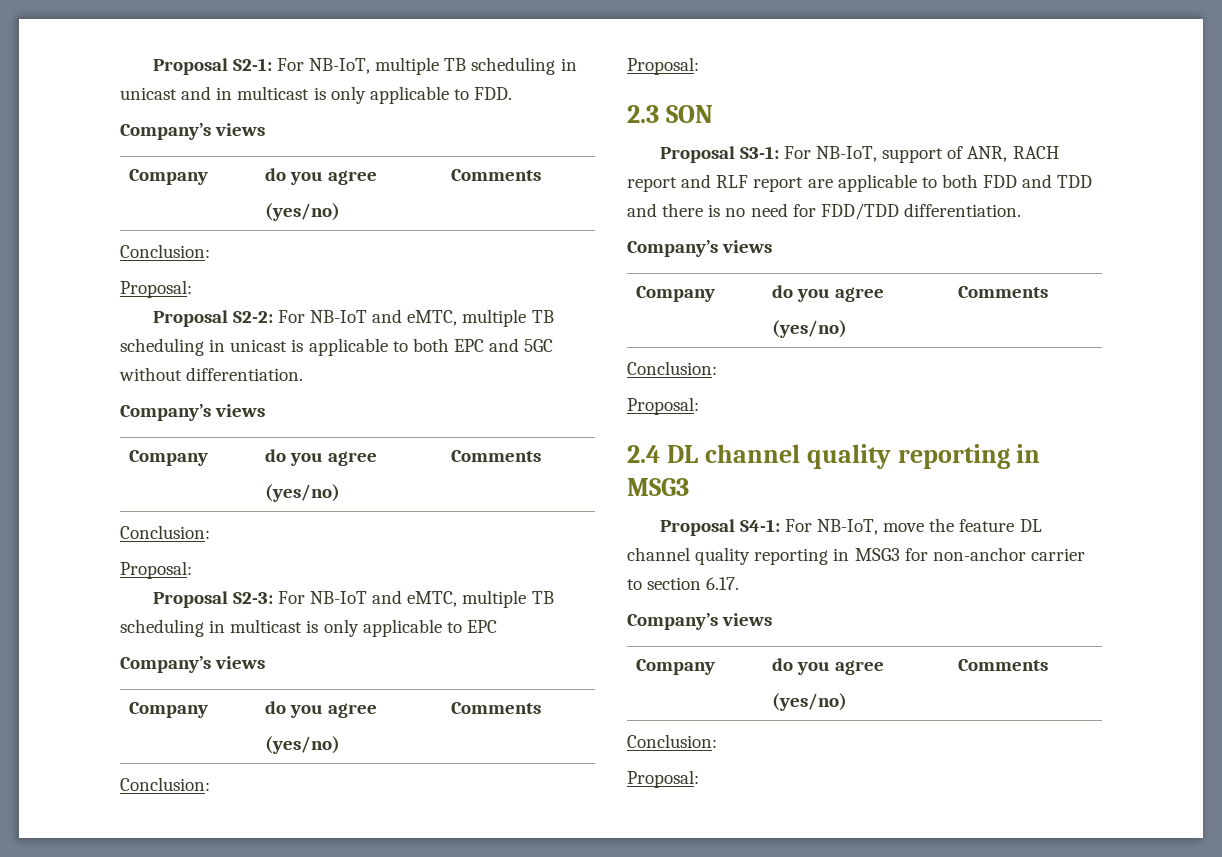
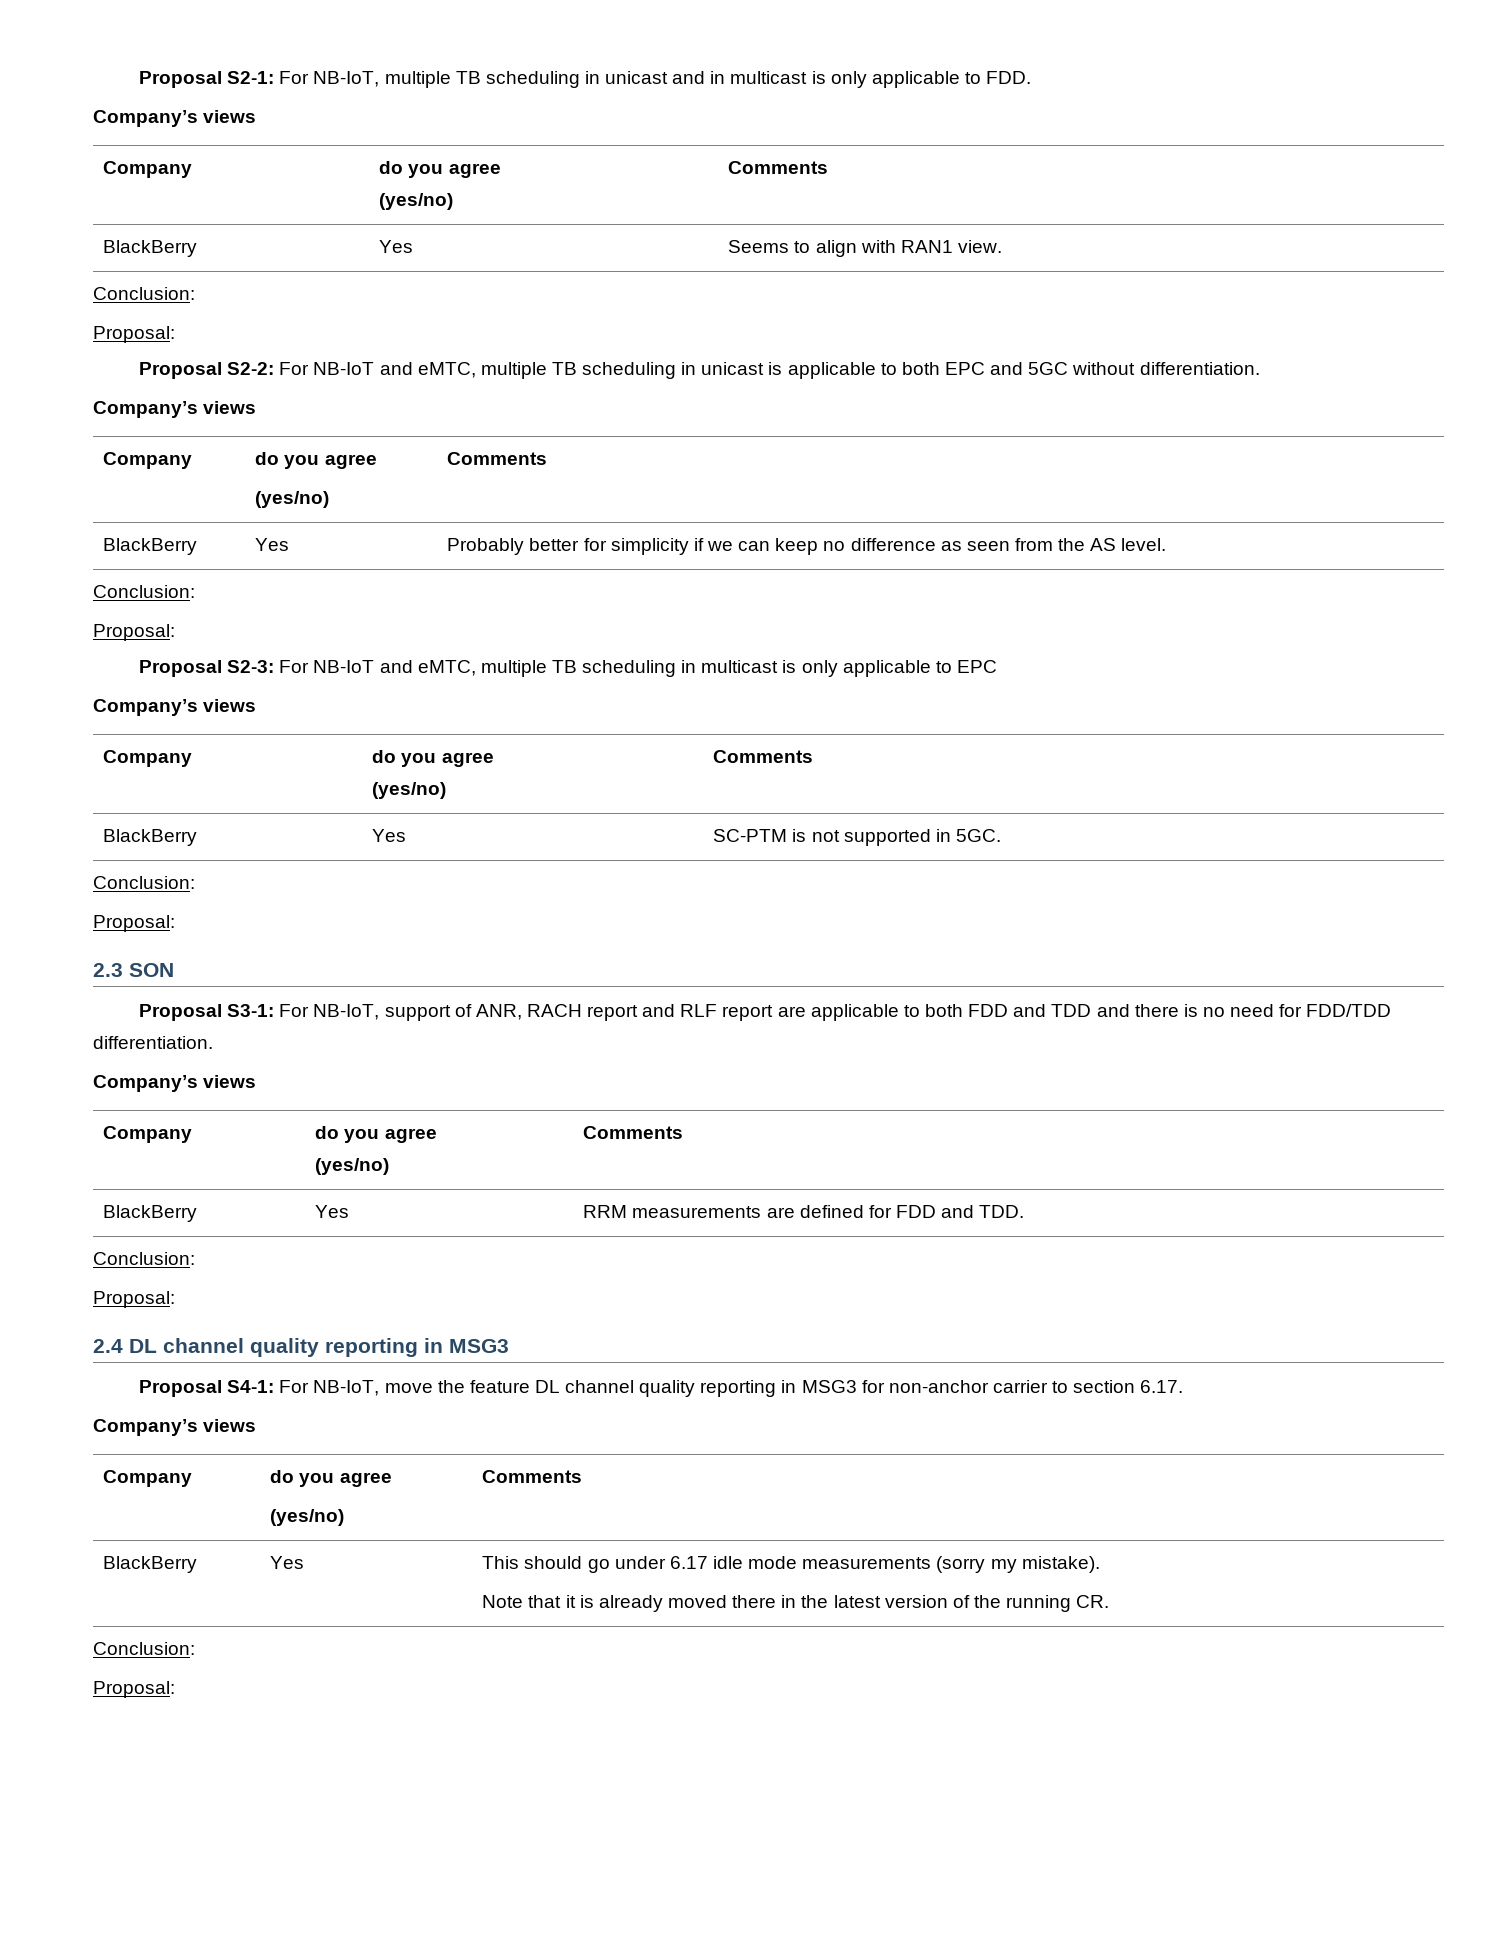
+ BlackBerry | Yes | Seems to align with RAN1 view.
+ BlackBerry | Yes | Probably better for simplicity if we can keep no difference as seen from the AS level.
+ BlackBerry | Yes | SC-PTM is not supported in 5GC.
+ BlackBerry | Yes | RRM measurements are defined for FDD and TDD.
+ BlackBerry | Yes | This should go under 6.17 idle mode measurements (sorry my mistake).
+ Note that it is already moved there in the latest version of the running CR.

